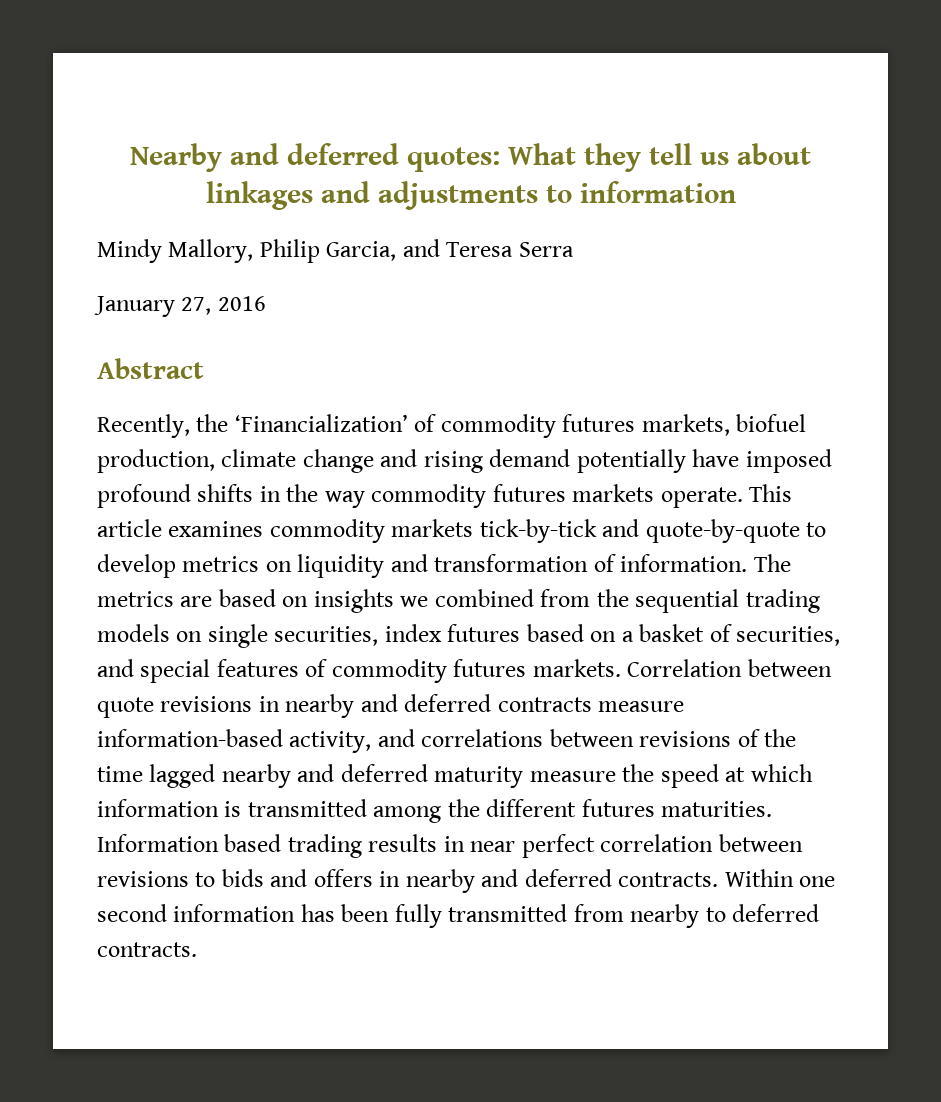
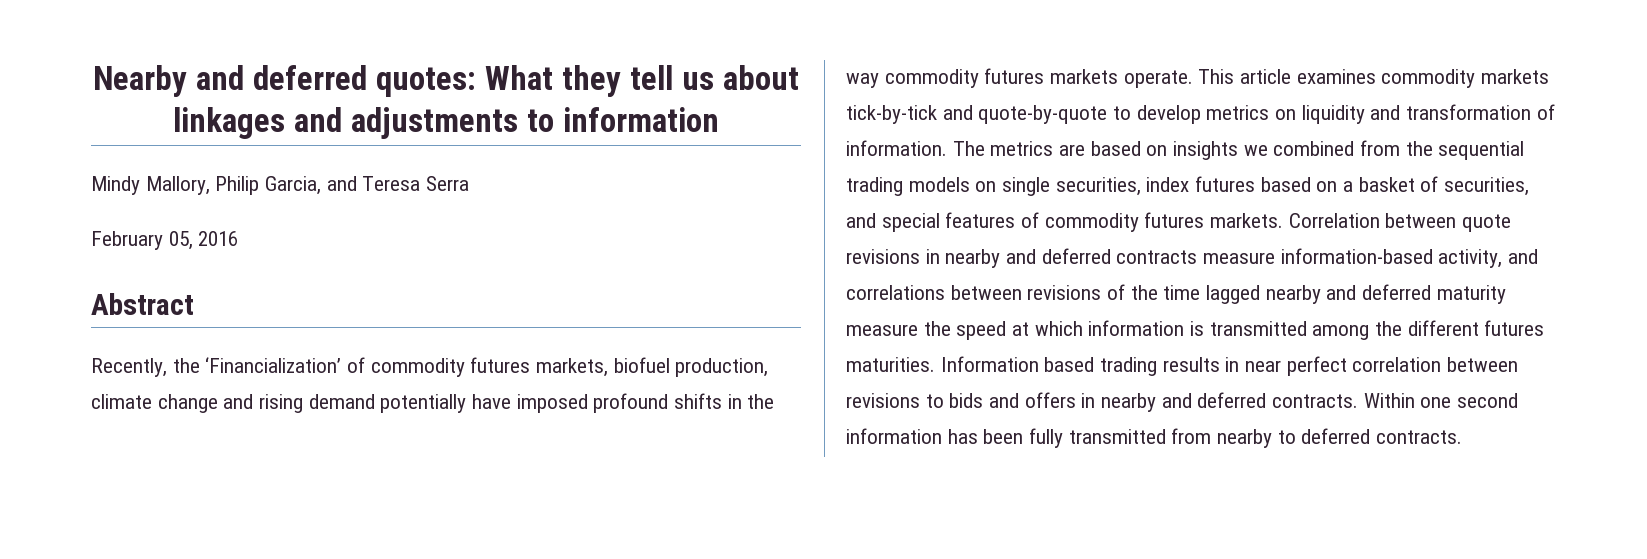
- January 27, 2016
+ February 05, 2016

